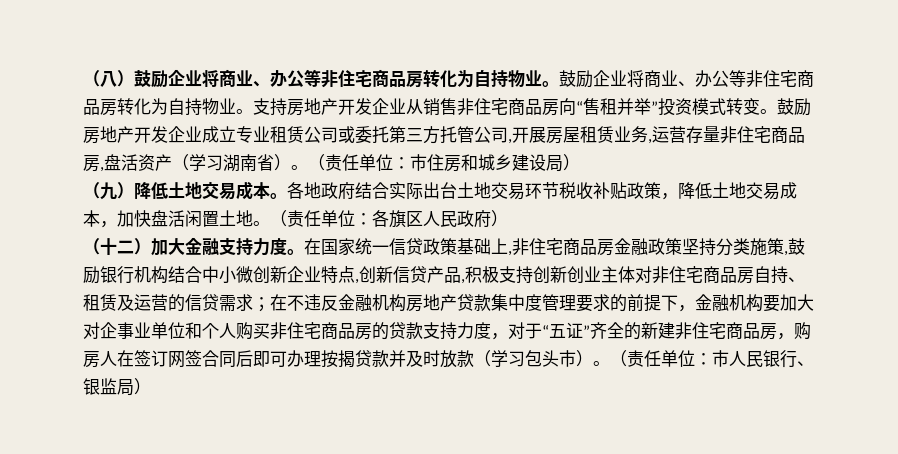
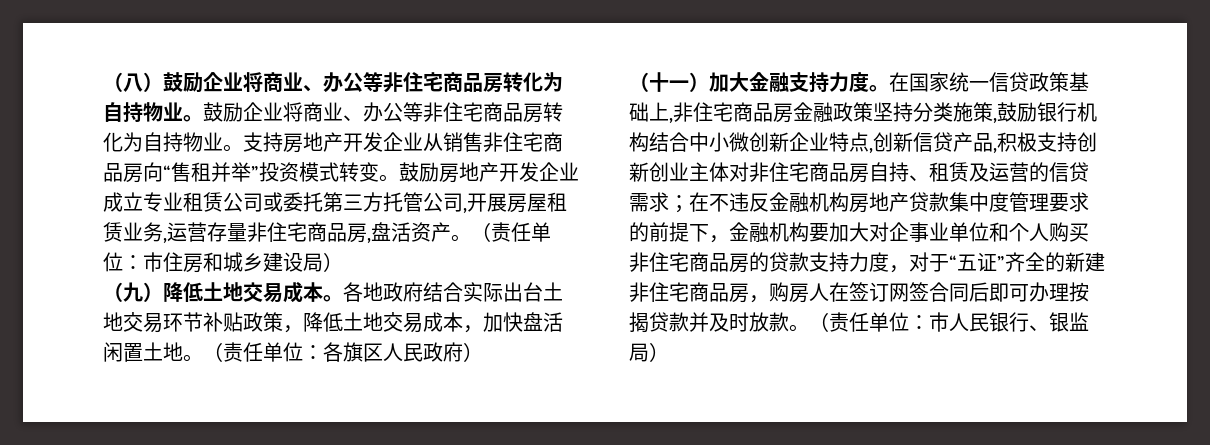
- 鼓励房地产开发企业成立专业租赁公司或委托第三方托管公司,开展房屋租赁业务,运营存量非住宅商品房,盘活资产（学习湖南省）。
+ 鼓励房地产开发企业成立专业租赁公司或委托第三方托管公司,开展房屋租赁业务,运营存量非住宅商品房,盘活资产。
- 各地政府结合实际出台土地交易环节税收补贴政策，降低土地交易成本，加快盘活闲置土地。
+ 各地政府结合实际出台土地交易环节补贴政策，降低土地交易成本，加快盘活闲置土地。
- （十二）加大金融支持力度。
+ （十一）加大金融支持力度。
- 在不违反金融机构房地产贷款集中度管理要求的前提下，金融机构要加大对企事业单位和个人购买非住宅商品房的贷款支持力度，对于“五证”齐全的新建非住宅商品房，购房人在签订网签合同后即可办理按揭贷款并及时放款（学习包头市）。
+ 在不违反金融机构房地产贷款集中度管理要求的前提下，金融机构要加大对企事业单位和个人购买非住宅商品房的贷款支持力度，对于“五证”齐全的新建非住宅商品房，购房人在签订网签合同后即可办理按揭贷款并及时放款。

